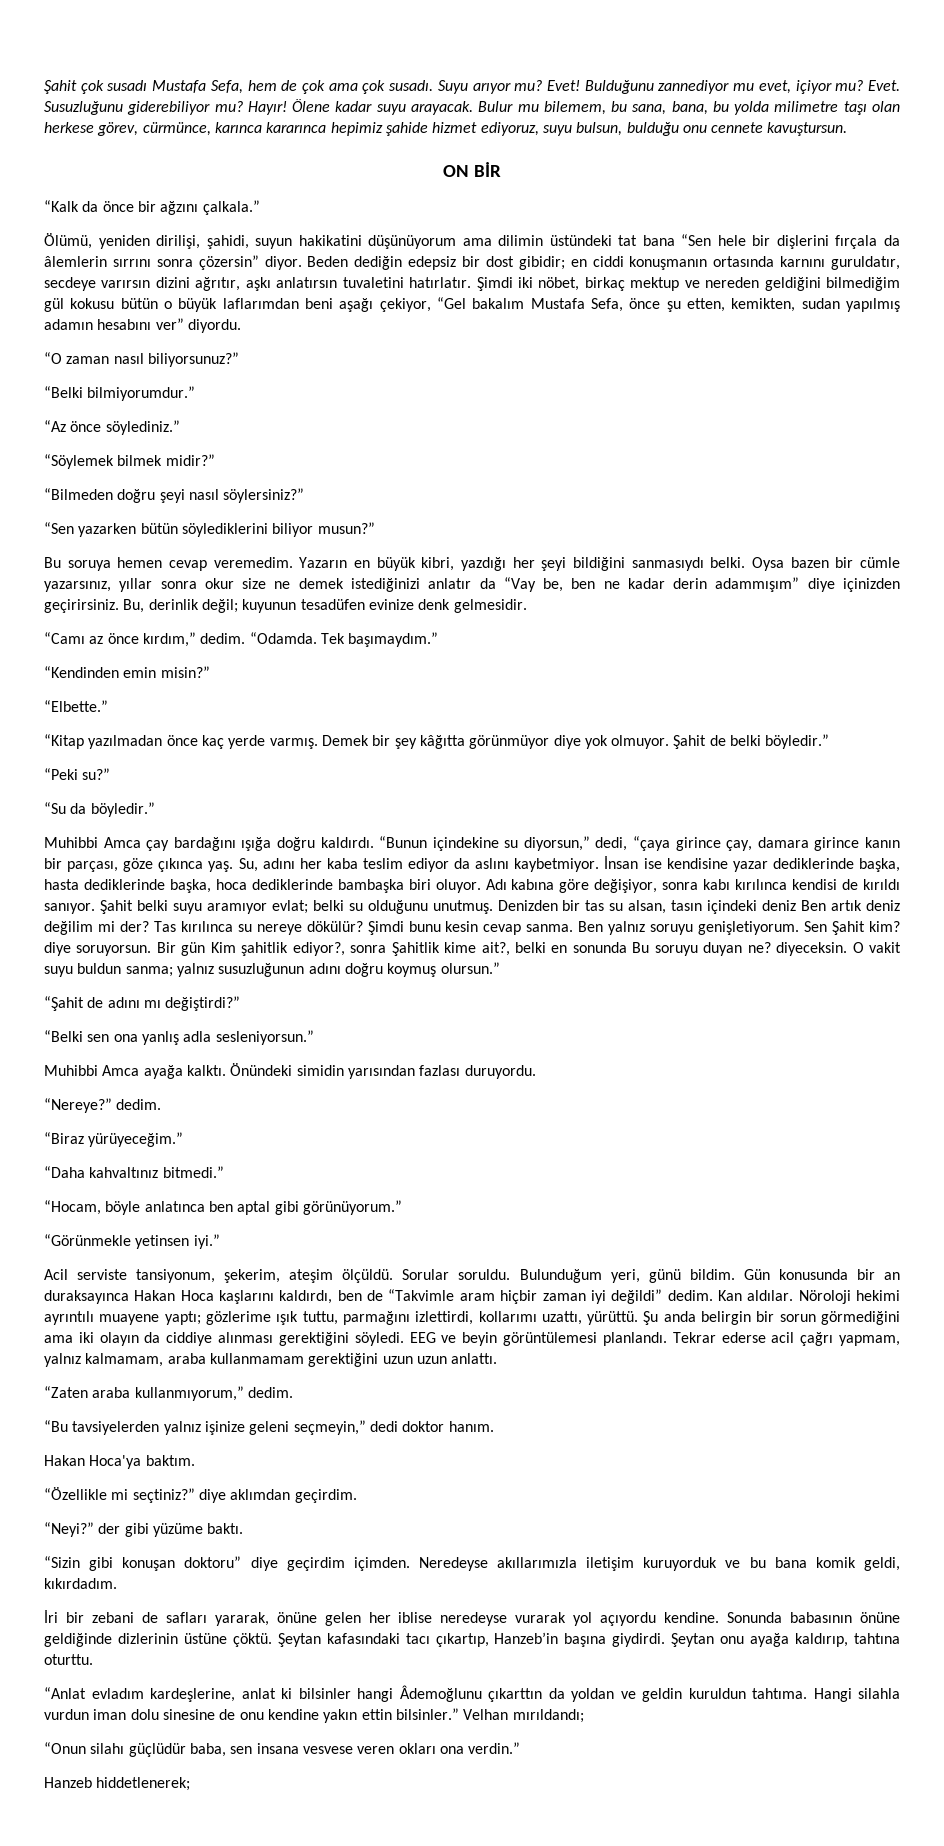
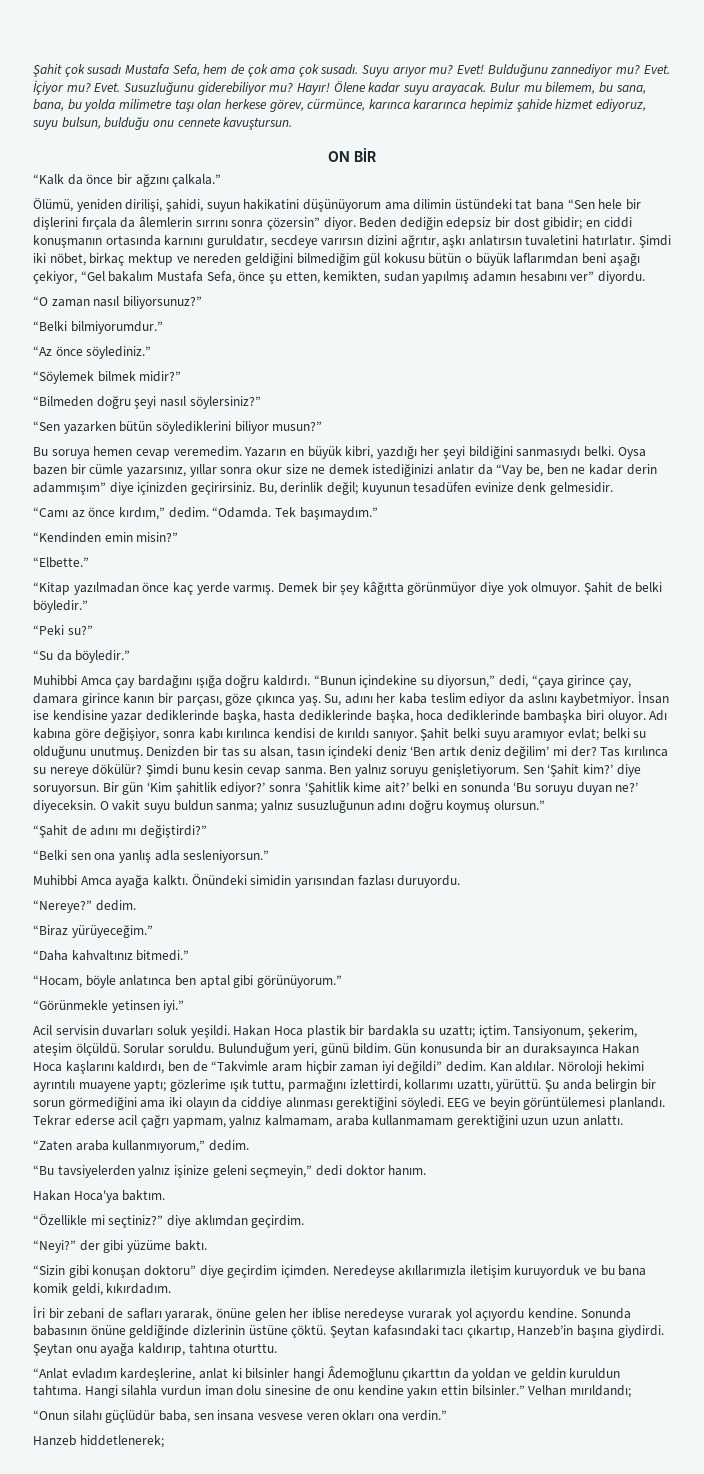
- Bulduğunu zannediyor mu evet, içiyor mu?
+ Bulduğunu zannediyor mu? Evet. İçiyor mu?
- Denizden bir tas su alsan, tasın içindeki deniz Ben artık deniz değilim mi der?
+ Denizden bir tas su alsan, tasın içindeki deniz ‘Ben artık deniz değilim’ mi der?
- Sen Şahit kim? diye soruyorsun.
+ Sen ‘Şahit kim?’ diye soruyorsun.
- Bir gün Kim şahitlik ediyor?, sonra Şahitlik kime ait?, belki en sonunda Bu soruyu duyan ne? diyeceksin.
+ Bir gün ‘Kim şahitlik ediyor?’ sonra ‘Şahitlik kime ait?’ belki en sonunda ‘Bu soruyu duyan ne?’ diyeceksin.
- Acil serviste tansiyonum, şekerim, ateşim ölçüldü.
+ Acil servisin duvarları soluk yeşildi. Hakan Hoca plastik bir bardakla su uzattı; içtim. Tansiyonum, şekerim, ateşim ölçüldü.

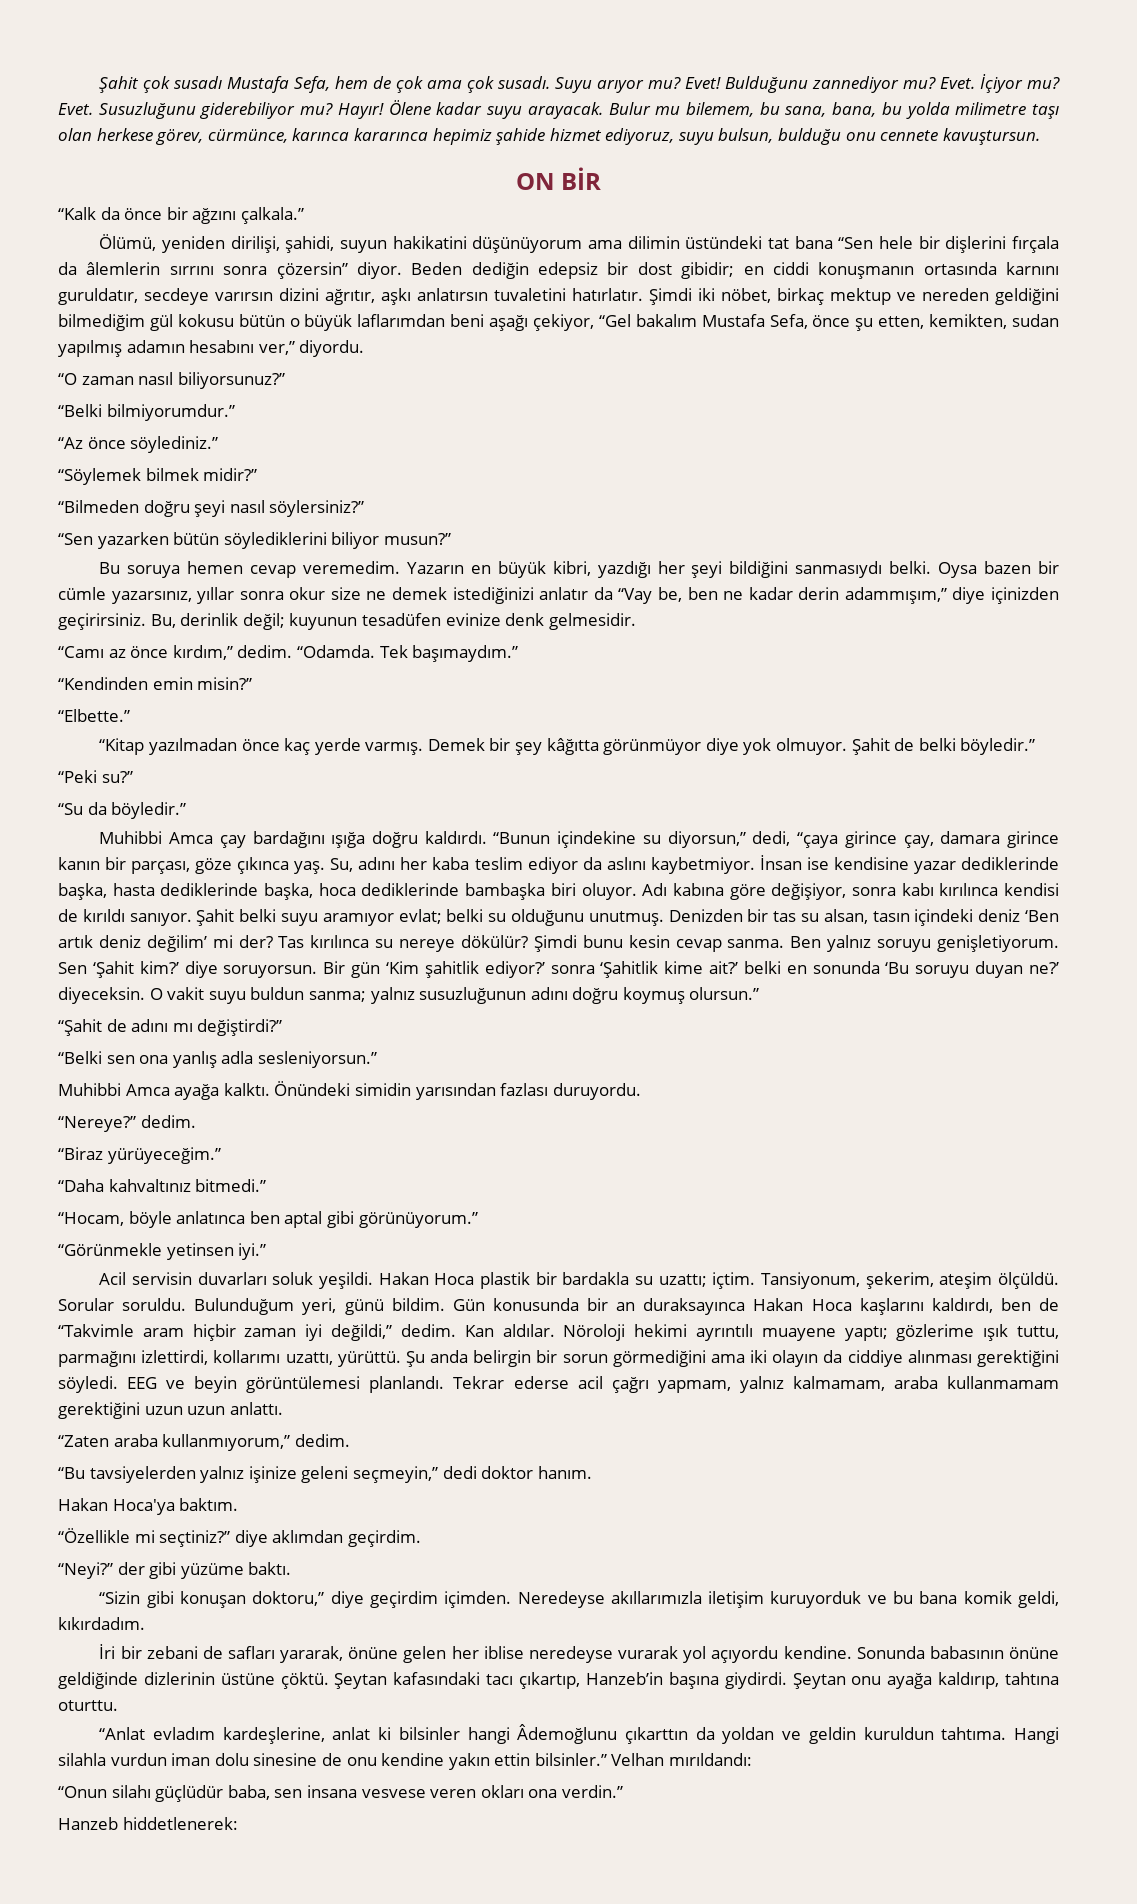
- Şimdi iki nöbet, birkaç mektup ve nereden geldiğini bilmediğim gül kokusu bütün o büyük laflarımdan beni aşağı çekiyor, “Gel bakalım Mustafa Sefa, önce şu etten, kemikten, sudan yapılmış adamın hesabını ver” diyordu.
+ Şimdi iki nöbet, birkaç mektup ve nereden geldiğini bilmediğim gül kokusu bütün o büyük laflarımdan beni aşağı çekiyor, “Gel bakalım Mustafa Sefa, önce şu etten, kemikten, sudan yapılmış adamın hesabını ver,” diyordu.
- Oysa bazen bir cümle yazarsınız, yıllar sonra okur size ne demek istediğinizi anlatır da “Vay be, ben ne kadar derin adammışım” diye içinizden geçirirsiniz.
+ Oysa bazen bir cümle yazarsınız, yıllar sonra okur size ne demek istediğinizi anlatır da “Vay be, ben ne kadar derin adammışım,” diye içinizden geçirirsiniz.
- Gün konusunda bir an duraksayınca Hakan Hoca kaşlarını kaldırdı, ben de “Takvimle aram hiçbir zaman iyi değildi” dedim.
+ Gün konusunda bir an duraksayınca Hakan Hoca kaşlarını kaldırdı, ben de “Takvimle aram hiçbir zaman iyi değildi,” dedim.
- “Sizin gibi konuşan doktoru” diye geçirdim içimden.
+ “Sizin gibi konuşan doktoru,” diye geçirdim içimden.
- Velhan mırıldandı;
+ Velhan mırıldandı:
- Hanzeb hiddetlenerek;
+ Hanzeb hiddetlenerek:

